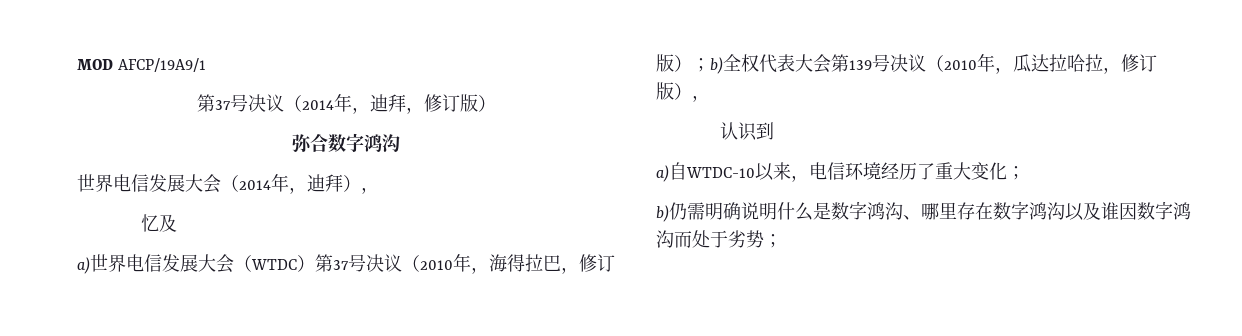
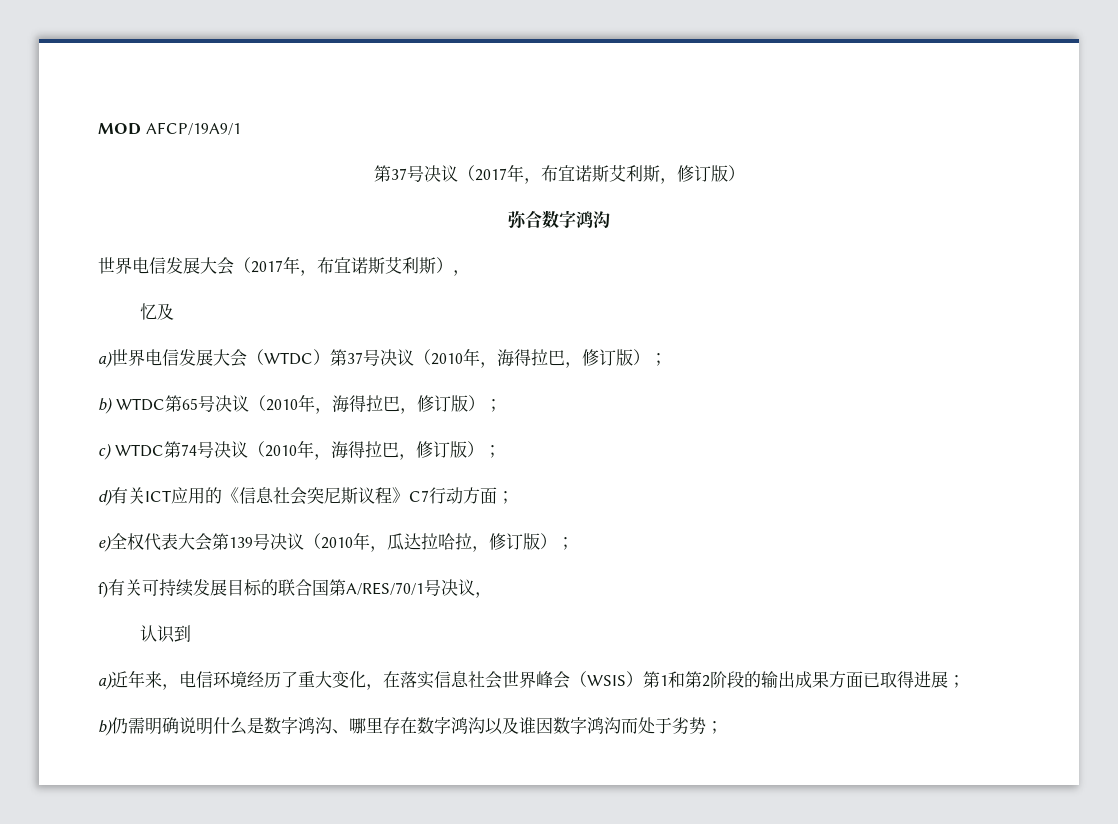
- 第37号决议（2014年，迪拜，修订版）
+ 第37号决议（2017年，布宜诺斯艾利斯，修订版）
- 世界电信发展大会（2014年，迪拜），
+ 世界电信发展大会（2017年，布宜诺斯艾利斯），
- a)世界电信发展大会（WTDC）第37号决议（2010年，海得拉巴，修订版）；b)全权代表大会第139号决议（2010年，瓜达拉哈拉，修订版），
+ a)世界电信发展大会（WTDC）第37号决议（2010年，海得拉巴，修订版）；
+ b) WTDC第65号决议（2010年，海得拉巴，修订版）；
+ c) WTDC第74号决议（2010年，海得拉巴，修订版）；
+ d)有关ICT应用的《信息社会突尼斯议程》C7行动方面；
+ e)全权代表大会第139号决议（2010年，瓜达拉哈拉，修订版）；
+ f)有关可持续发展目标的联合国第A/RES/70/1号决议，
- a)自WTDC-10以来，电信环境经历了重大变化；
+ a)近年来，电信环境经历了重大变化，在落实信息社会世界峰会（WSIS）第1和第2阶段的输出成果方面已取得进展；

